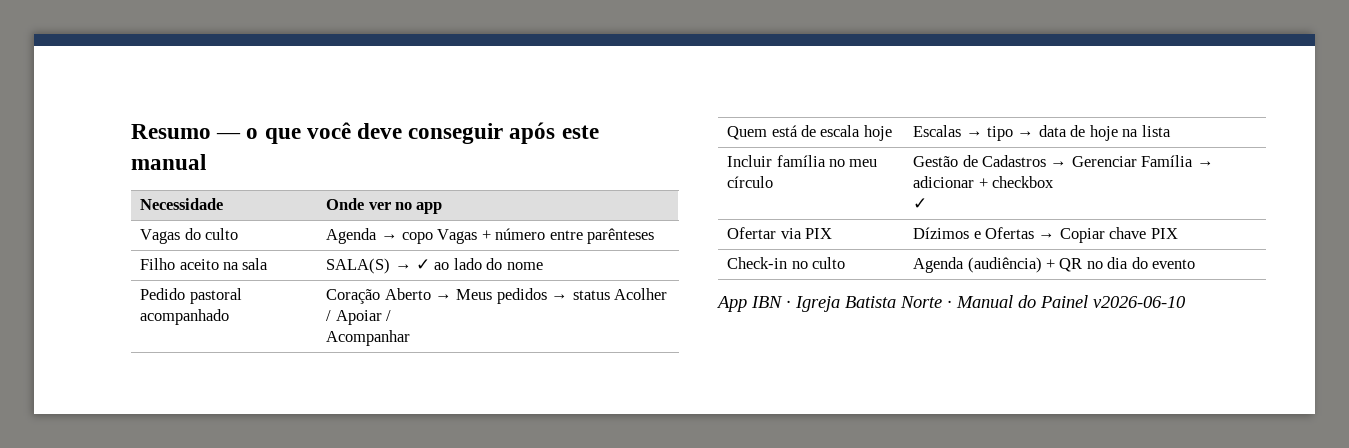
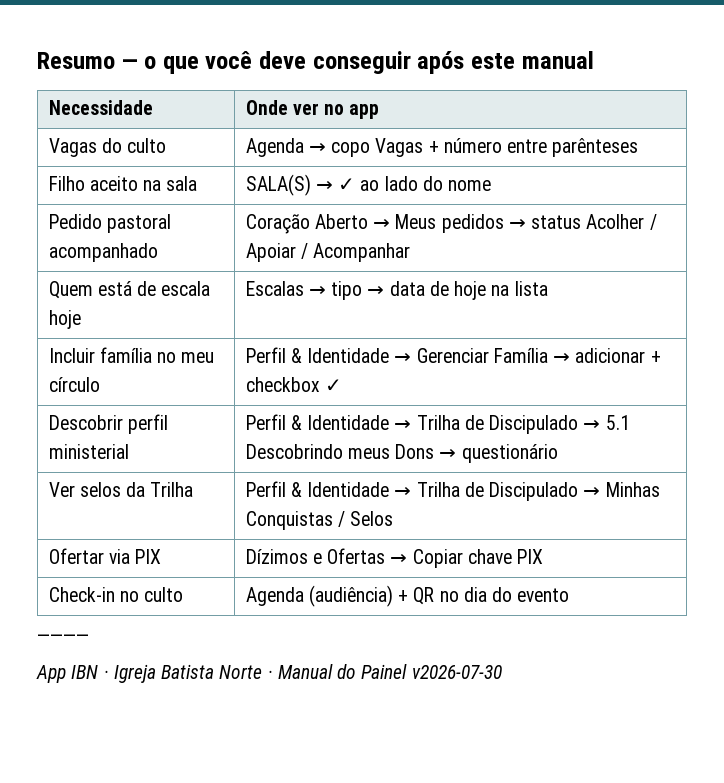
- Pedido pastoral acompanhado | Coração Aberto → Meus pedidos → status Acolher / Apoiar /
- Acompanhar
+ Pedido pastoral acompanhado | Coração Aberto → Meus pedidos → status Acolher / Apoiar / Acompanhar
- Incluir família no meu círculo | Gestão de Cadastros → Gerenciar Família → adicionar + checkbox
- ✓
+ Incluir família no meu círculo | Perfil & Identidade → Gerenciar Família → adicionar + checkbox ✓
+ Descobrir perfil ministerial | Perfil & Identidade → Trilha de Discipulado → 5.1 Descobrindo meus Dons → questionário
+ Ver selos da Trilha | Perfil & Identidade → Trilha de Discipulado → Minhas Conquistas / Selos
+ ————
- App IBN · Igreja Batista Norte · Manual do Painel v2026-06-10
+ App IBN · Igreja Batista Norte · Manual do Painel v2026-07-30

